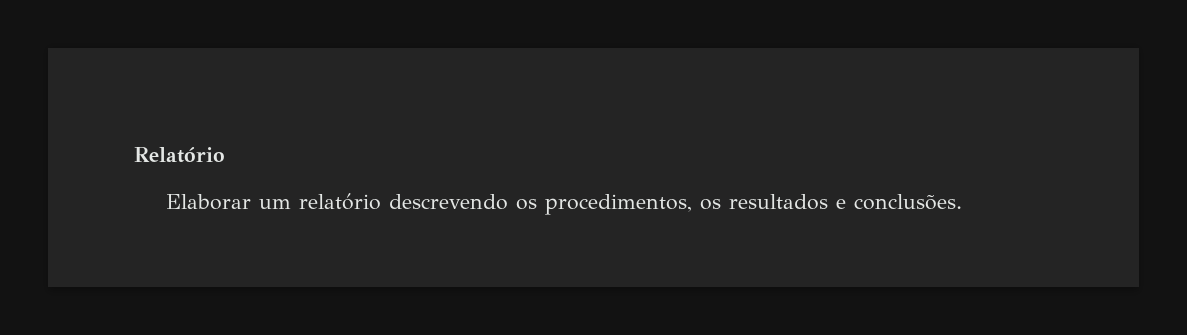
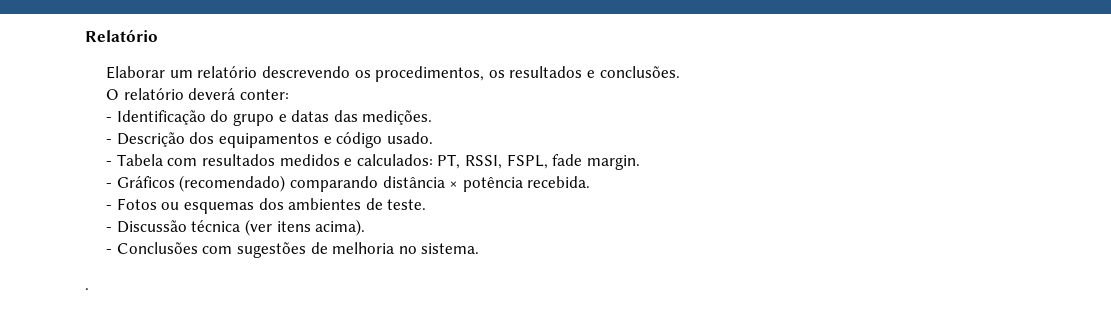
+ O relatório deverá conter:
+ - Identificação do grupo e datas das medições.
+ - Descrição dos equipamentos e código usado.
+ - Tabela com resultados medidos e calculados: PT, RSSI, FSPL, fade margin.
+ - Gráficos (recomendado) comparando distância × potência recebida.
+ - Fotos ou esquemas dos ambientes de teste.
+ - Discussão técnica (ver itens acima).
+ - Conclusões com sugestões de melhoria no sistema.
+ .

